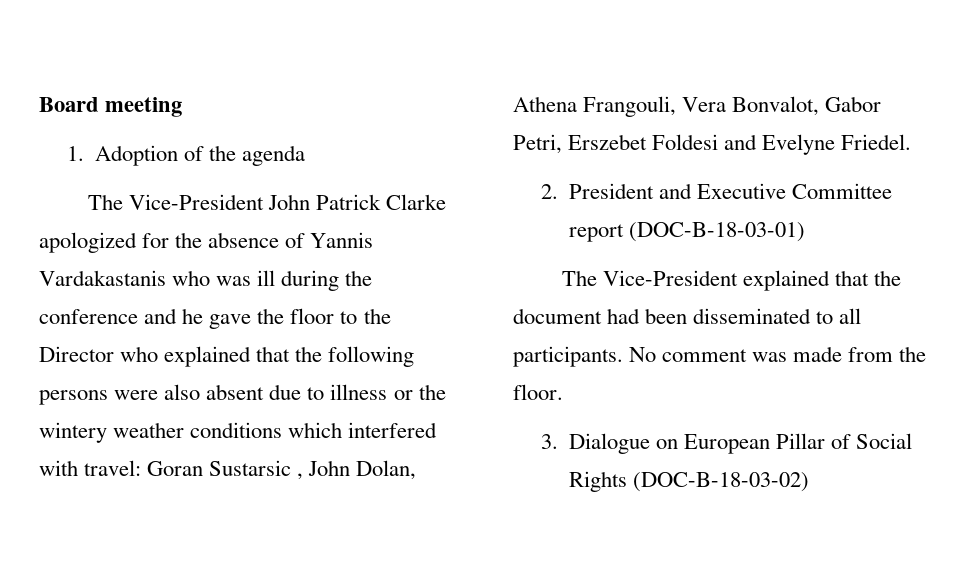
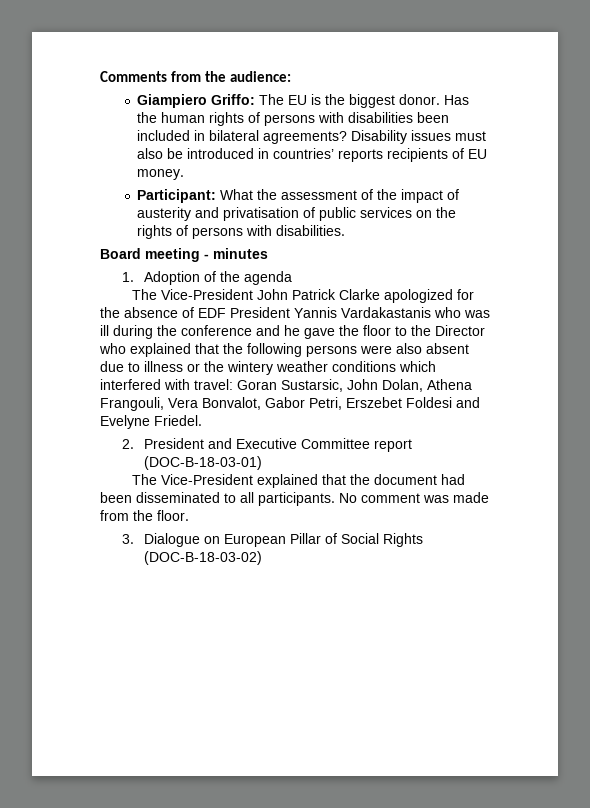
+ Comments from the audience:
+ Giampiero Griffo: The EU is the biggest donor. Has the human rights of persons with disabilities been included in bilateral agreements? Disability issues must also be introduced in countries’ reports recipients of EU money.
+ Participant: What the assessment of the impact of austerity and privatisation of public services on the rights of persons with disabilities.
- Board meeting
+ Board meeting - minutes
- The Vice-President John Patrick Clarke apologized for the absence of Yannis Vardakastanis who was ill during the conference and he gave the floor to the Director who explained that the following persons were also absent due to illness or the wintery weather conditions which interfered with travel:
+ The Vice-President John Patrick Clarke apologized for the absence of EDF President Yannis Vardakastanis who was ill during the conference and he gave the floor to the Director who explained that the following persons were also absent due to illness or the wintery weather conditions which interfered with travel:
- Goran Sustarsic , John Dolan, Athena Frangouli, Vera Bonvalot, Gabor Petri, Erszebet Foldesi and Evelyne Friedel.
+ Goran Sustarsic, John Dolan, Athena Frangouli, Vera Bonvalot, Gabor Petri, Erszebet Foldesi and Evelyne Friedel.

